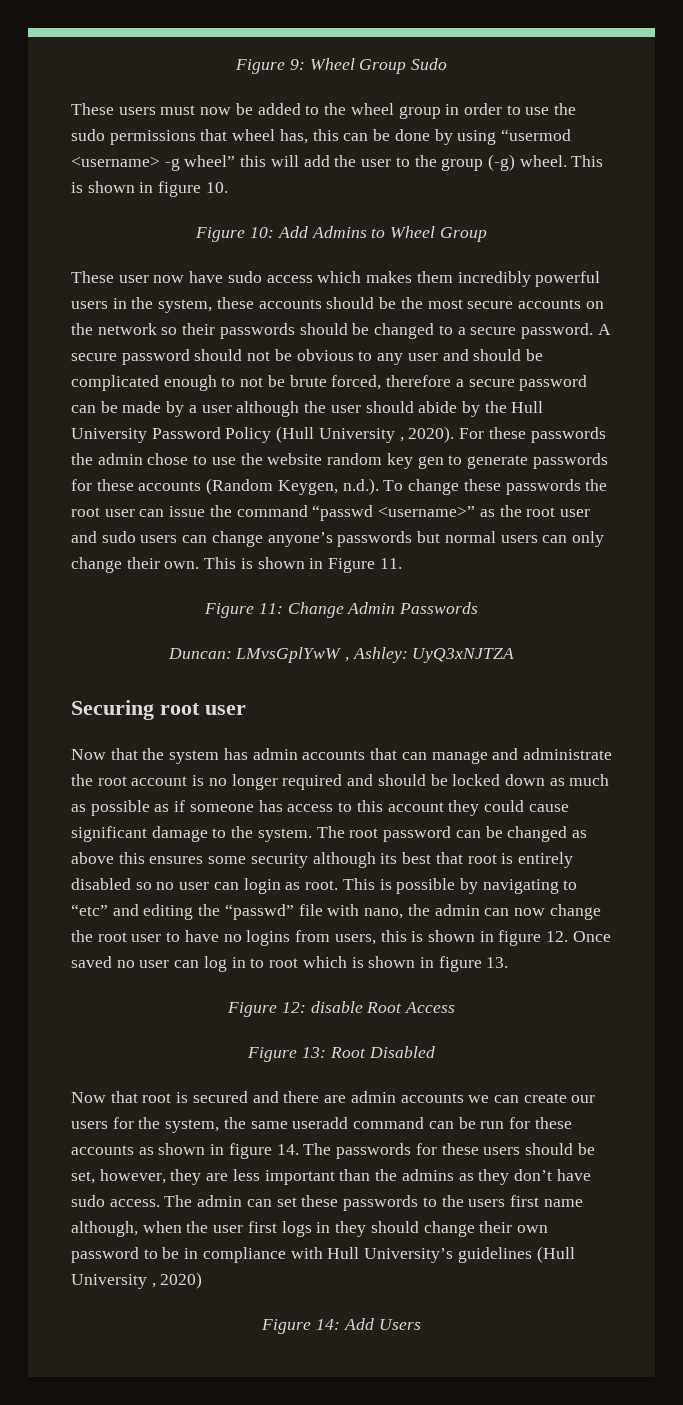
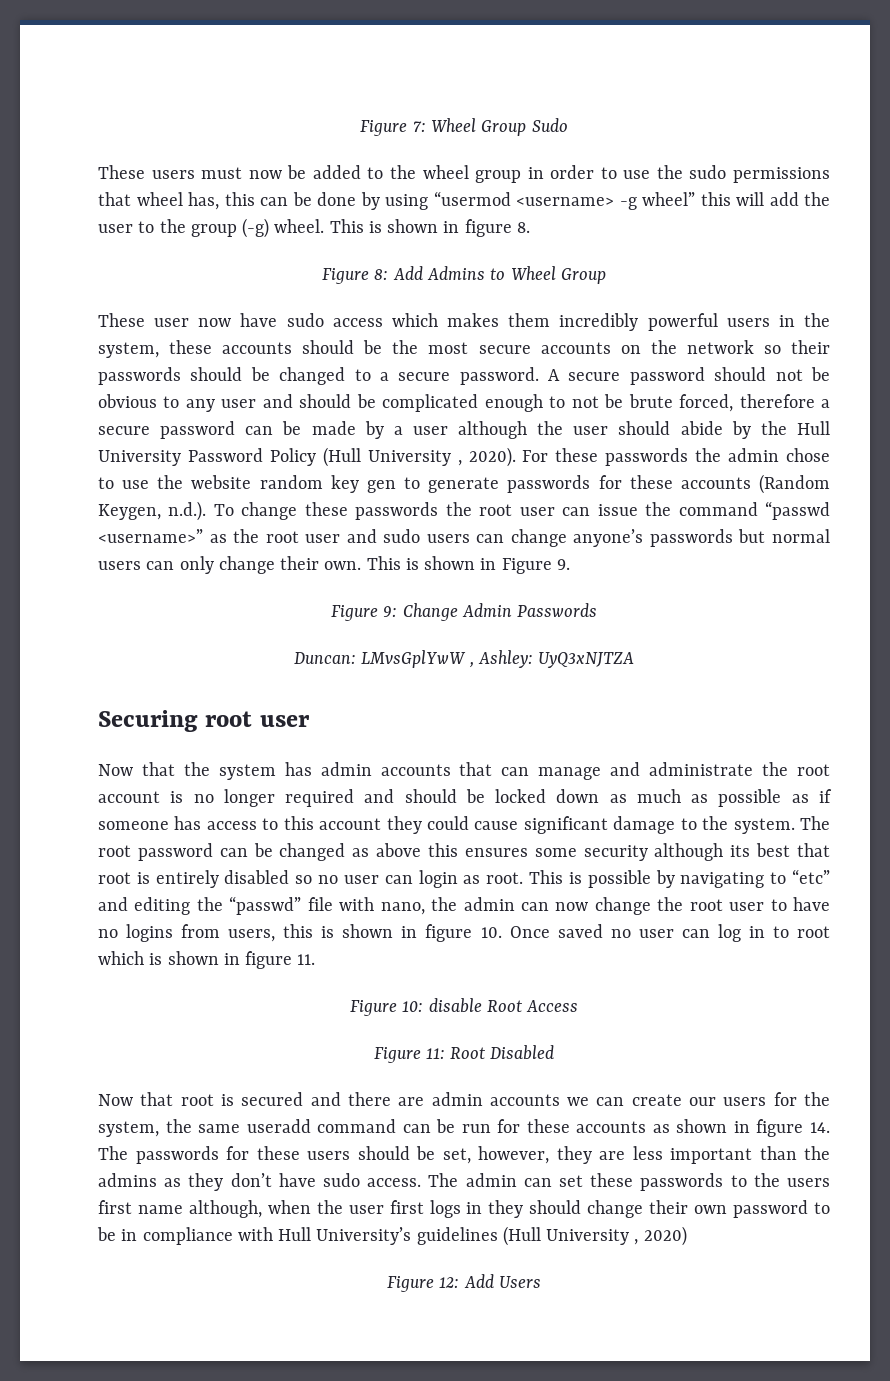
- Figure 9: Wheel Group Sudo
+ Figure 7: Wheel Group Sudo
- This is shown in figure 10.
- Figure 10: Add Admins to Wheel Group
+ This is shown in figure 8.
+ Figure 8: Add Admins to Wheel Group
- This is shown in Figure 11.
- Figure 11: Change Admin Passwords
+ This is shown in Figure 9.
+ Figure 9: Change Admin Passwords
- This is possible by navigating to “etc” and editing the “passwd” file with nano, the admin can now change the root user to have no logins from users, this is shown in figure 12. Once saved no user can log in to root which is shown in figure 13.
- Figure 12: disable Root Access
+ This is possible by navigating to “etc” and editing the “passwd” file with nano, the admin can now change the root user to have no logins from users, this is shown in figure 10. Once saved no user can log in to root which is shown in figure 11.
+ Figure 10: disable Root Access
- Figure 13: Root Disabled
+ Figure 11: Root Disabled
- Figure 14: Add Users
+ Figure 12: Add Users

